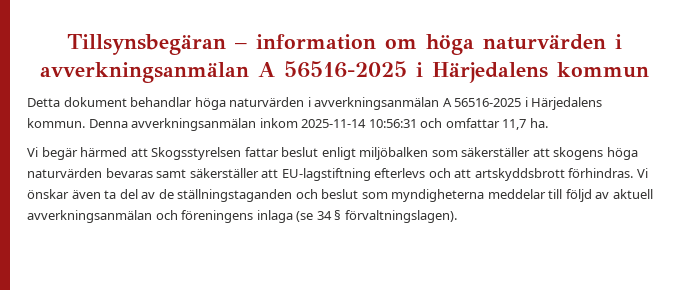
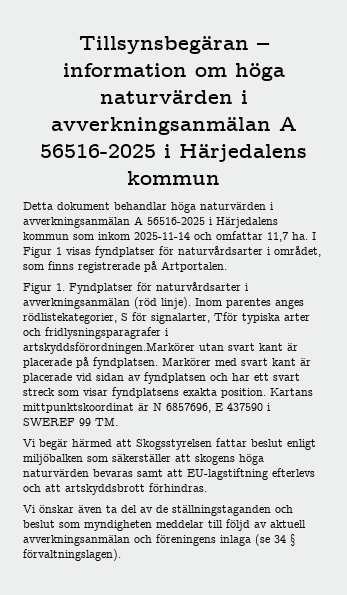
- Detta dokument behandlar höga naturvärden i avverkningsanmälan A 56516-2025 i Härjedalens kommun. Denna avverkningsanmälan inkom 2025-11-14 10:56:31 och omfattar 11,7 ha.
+ Detta dokument behandlar höga naturvärden i avverkningsanmälan A 56516-2025 i Härjedalens kommun som inkom 2025-11-14 och omfattar 11,7 ha. I Figur 1 visas fyndplatser för naturvårdsarter i området, som finns registrerade på Artportalen.
+ Figur 1. Fyndplatser för naturvårdsarter i avverkningsanmälan (röd linje). Inom parentes anges rödlistekategorier, S för signalarter, Tför typiska arter och fridlysningsparagrafer i artskyddsförordningen.Markörer utan svart kant är placerade på fyndplatsen. Markörer med svart kant är placerade vid sidan av fyndplatsen och har ett svart streck som visar fyndplatsens exakta position. Kartans mittpunktskoordinat är N 6857696, E 437590 i SWEREF 99 TM.
- Vi begär härmed att Skogsstyrelsen fattar beslut enligt miljöbalken som säkerställer att skogens höga naturvärden bevaras samt säkerställer att EU-lagstiftning efterlevs och att artskyddsbrott förhindras. Vi önskar även ta del av de ställningstaganden och beslut som myndigheterna meddelar till följd av aktuell avverkningsanmälan och föreningens inlaga (se 34 § förvaltningslagen).
+ Vi begär härmed att Skogsstyrelsen fattar beslut enligt miljöbalken som säkerställer att skogens höga naturvärden bevaras samt att EU-lagstiftning efterlevs och att artskyddsbrott förhindras.
+ Vi önskar även ta del av de ställningstaganden och beslut som myndigheten meddelar till följd av aktuell avverkningsanmälan och föreningens inlaga (se 34 § förvaltningslagen).

